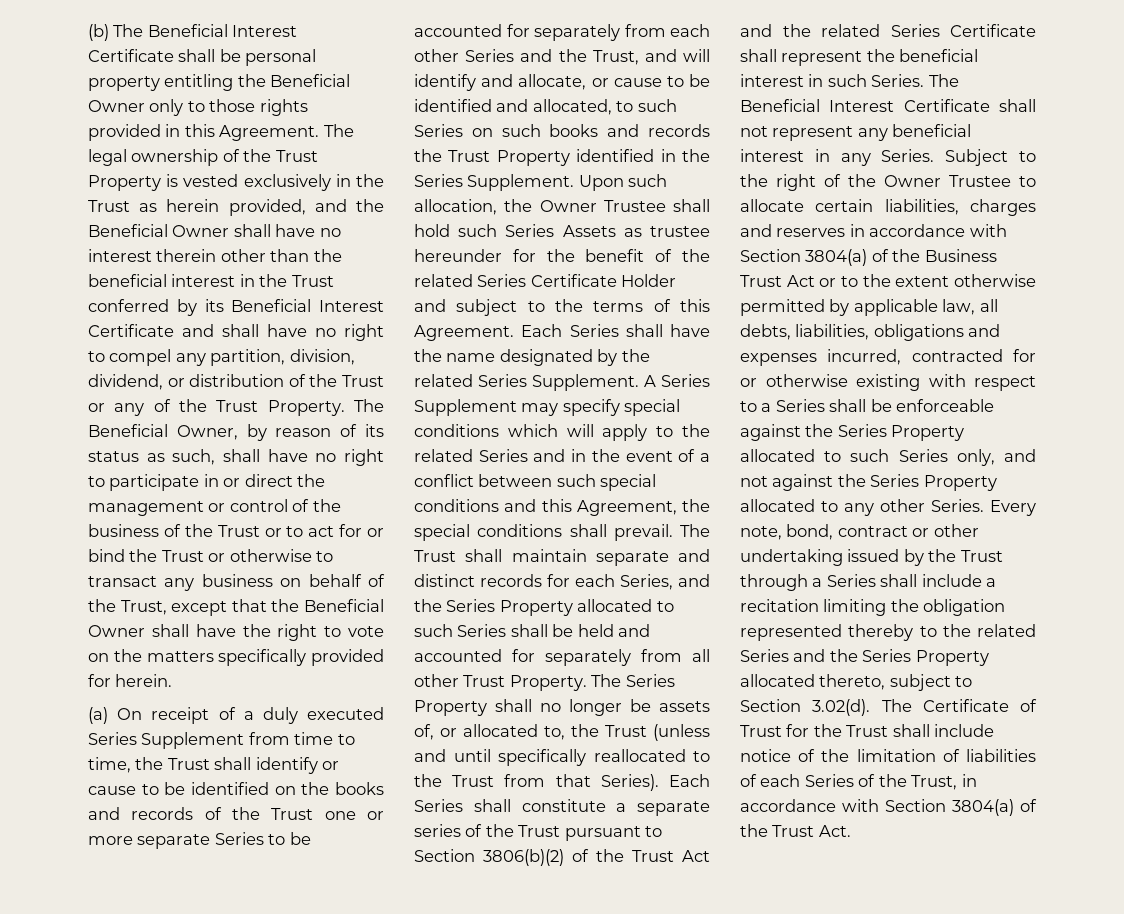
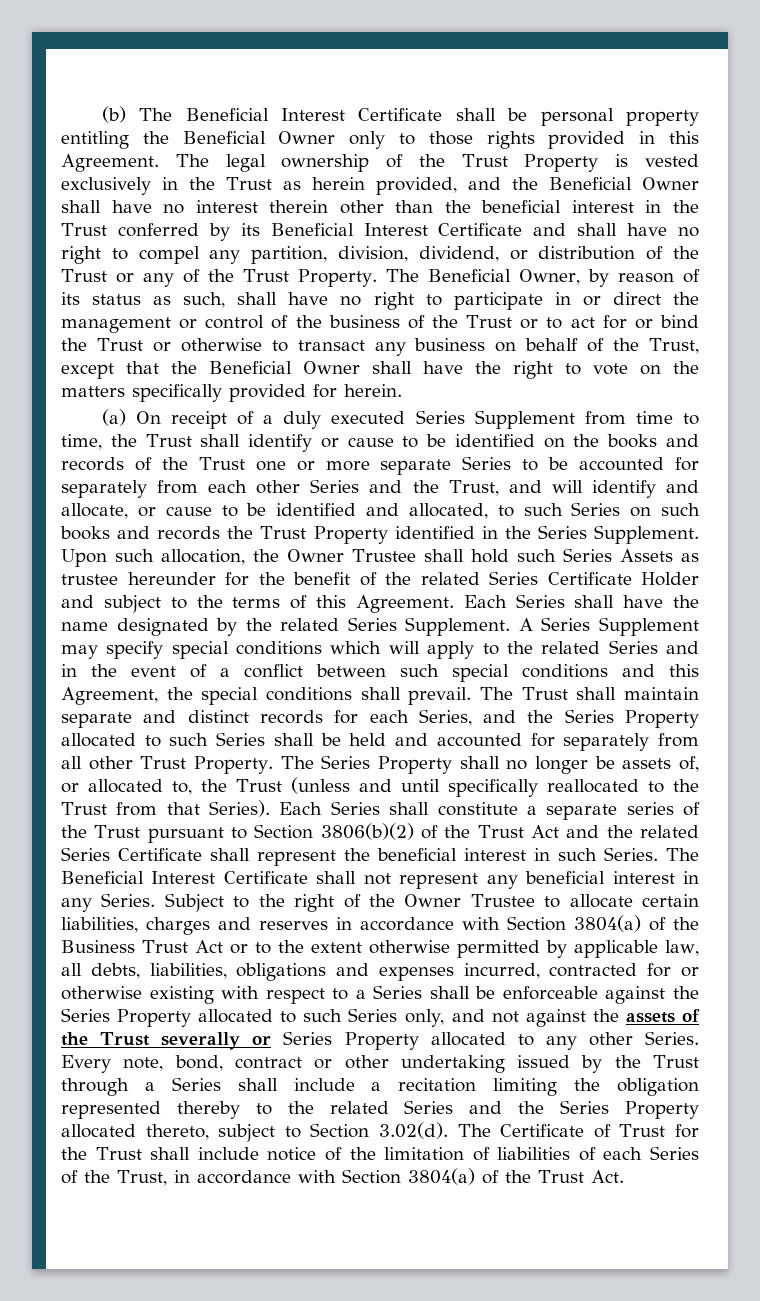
- Subject to the right of the Owner Trustee to allocate certain liabilities, charges and reserves in accordance with Section 3804(a) of the Business Trust Act or to the extent otherwise permitted by applicable law, all debts, liabilities, obligations and expenses incurred, contracted for or otherwise existing with respect to a Series shall be enforceable against the Series Property allocated to such Series only, and not against the Series Property allocated to any other Series.
+ Subject to the right of the Owner Trustee to allocate certain liabilities, charges and reserves in accordance with Section 3804(a) of the Business Trust Act or to the extent otherwise permitted by applicable law, all debts, liabilities, obligations and expenses incurred, contracted for or otherwise existing with respect to a Series shall be enforceable against the Series Property allocated to such Series only, and not against the assets of the Trust severally or Series Property allocated to any other Series.

